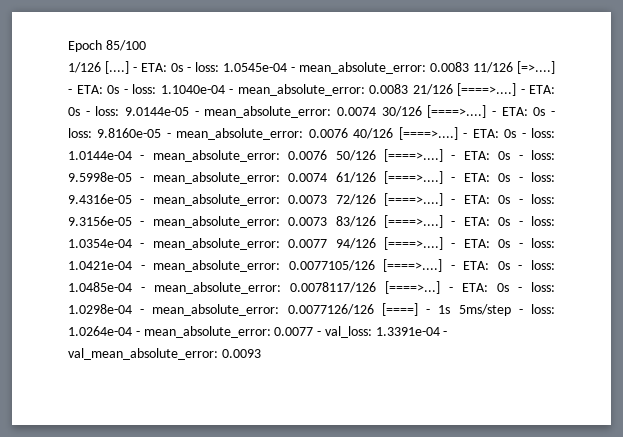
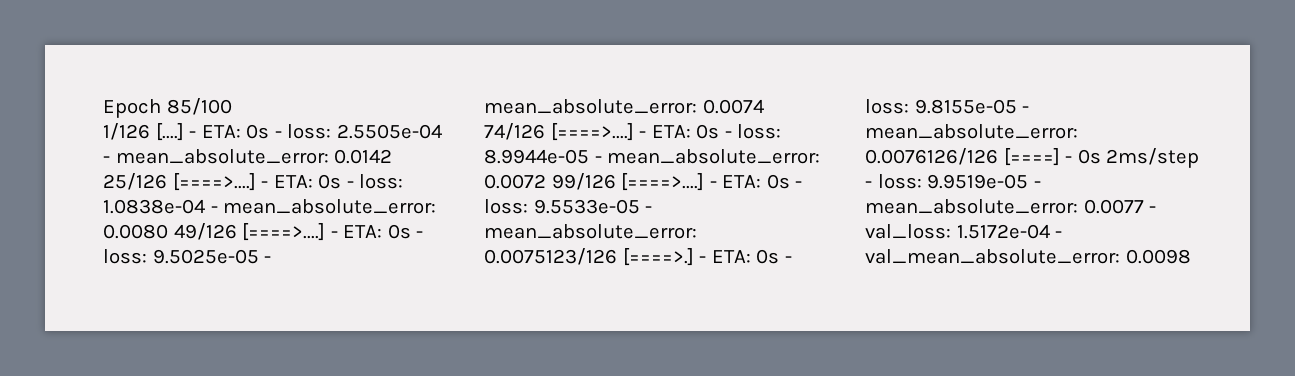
- - ETA: 0s - loss: 1.0545e-04 - mean_absolute_error: 0.0083 11/126 [=>....] - ETA: 0s - loss: 1.1040e-04 - mean_absolute_error: 0.0083 21/126 [====>....] - ETA: 0s - loss: 9.0144e-05 - mean_absolute_error: 0.0074 30/126 [====>....] - ETA: 0s - loss: 9.8160e-05 - mean_absolute_error: 0.0076 40/126 [====>....] - ETA: 0s - loss: 1.0144e-04 - mean_absolute_error: 0.0076 50/126 [====>....] - ETA: 0s - loss: 9.5998e-05 - mean_absolute_error: 0.0074 61/126 [====>....] - ETA: 0s - loss: 9.4316e-05 - mean_absolute_error: 0.0073 72/126 [====>....] - ETA: 0s - loss: 9.3156e-05 - mean_absolute_error: 0.0073 83/126 [====>....] - ETA: 0s - loss: 1.0354e-04 - mean_absolute_error: 0.0077 94/126 [====>....] - ETA: 0s - loss: 1.0421e-04 - mean_absolute_error: 0.0077105/126 [====>....] - ETA: 0s - loss: 1.0485e-04 - mean_absolute_error: 0.0078117/126 [====>...] - ETA: 0s - loss: 1.0298e-04 - mean_absolute_error: 0.0077126/126 [====] - 1s 5ms/step - loss: 1.0264e-04 - mean_absolute_error: 0.0077 - val_loss: 1.3391e-04 - val_mean_absolute_error: 0.0093
+ - ETA: 0s - loss: 2.5505e-04 - mean_absolute_error: 0.0142 25/126 [====>....] - ETA: 0s - loss: 1.0838e-04 - mean_absolute_error: 0.0080 49/126 [====>....] - ETA: 0s - loss: 9.5025e-05 - mean_absolute_error: 0.0074 74/126 [====>....] - ETA: 0s - loss: 8.9944e-05 - mean_absolute_error: 0.0072 99/126 [====>....] - ETA: 0s - loss: 9.5533e-05 - mean_absolute_error: 0.0075123/126 [====>.] - ETA: 0s - loss: 9.8155e-05 - mean_absolute_error: 0.0076126/126 [====] - 0s 2ms/step - loss: 9.9519e-05 - mean_absolute_error: 0.0077 - val_loss: 1.5172e-04 - val_mean_absolute_error: 0.0098

